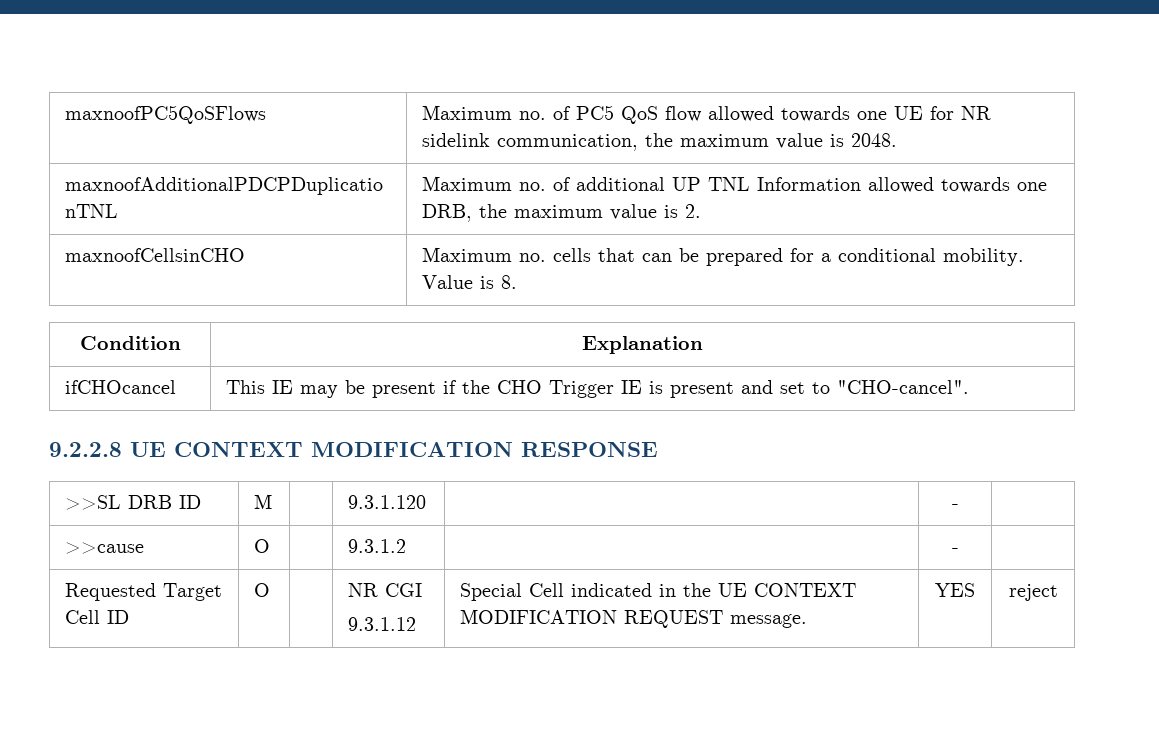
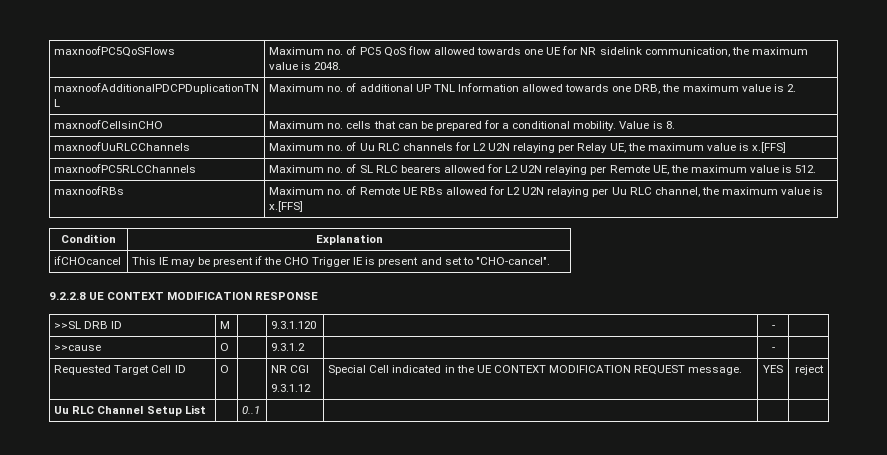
+ maxnoofUuRLCChannels | Maximum no. of Uu RLC channels for L2 U2N relaying per Relay UE, the maximum value is x.[FFS]
+ maxnoofPC5RLCChannels | Maximum no. of SL RLC bearers allowed for L2 U2N relaying per Remote UE, the maximum value is 512.
+ maxnoofRBs | Maximum no. of Remote UE RBs allowed for L2 U2N relaying per Uu RLC channel, the maximum value is x.[FFS]
+ Uu RLC Channel Setup List | | 0..1 | | | |

